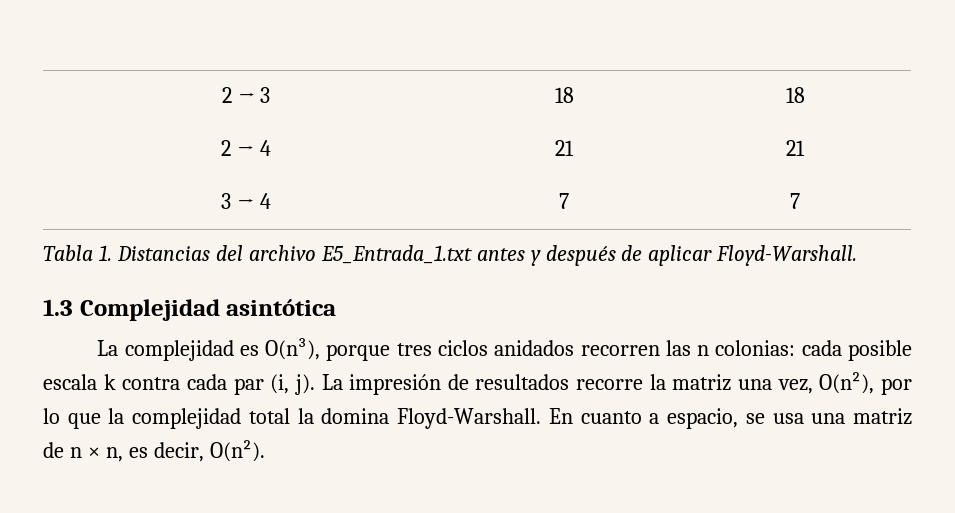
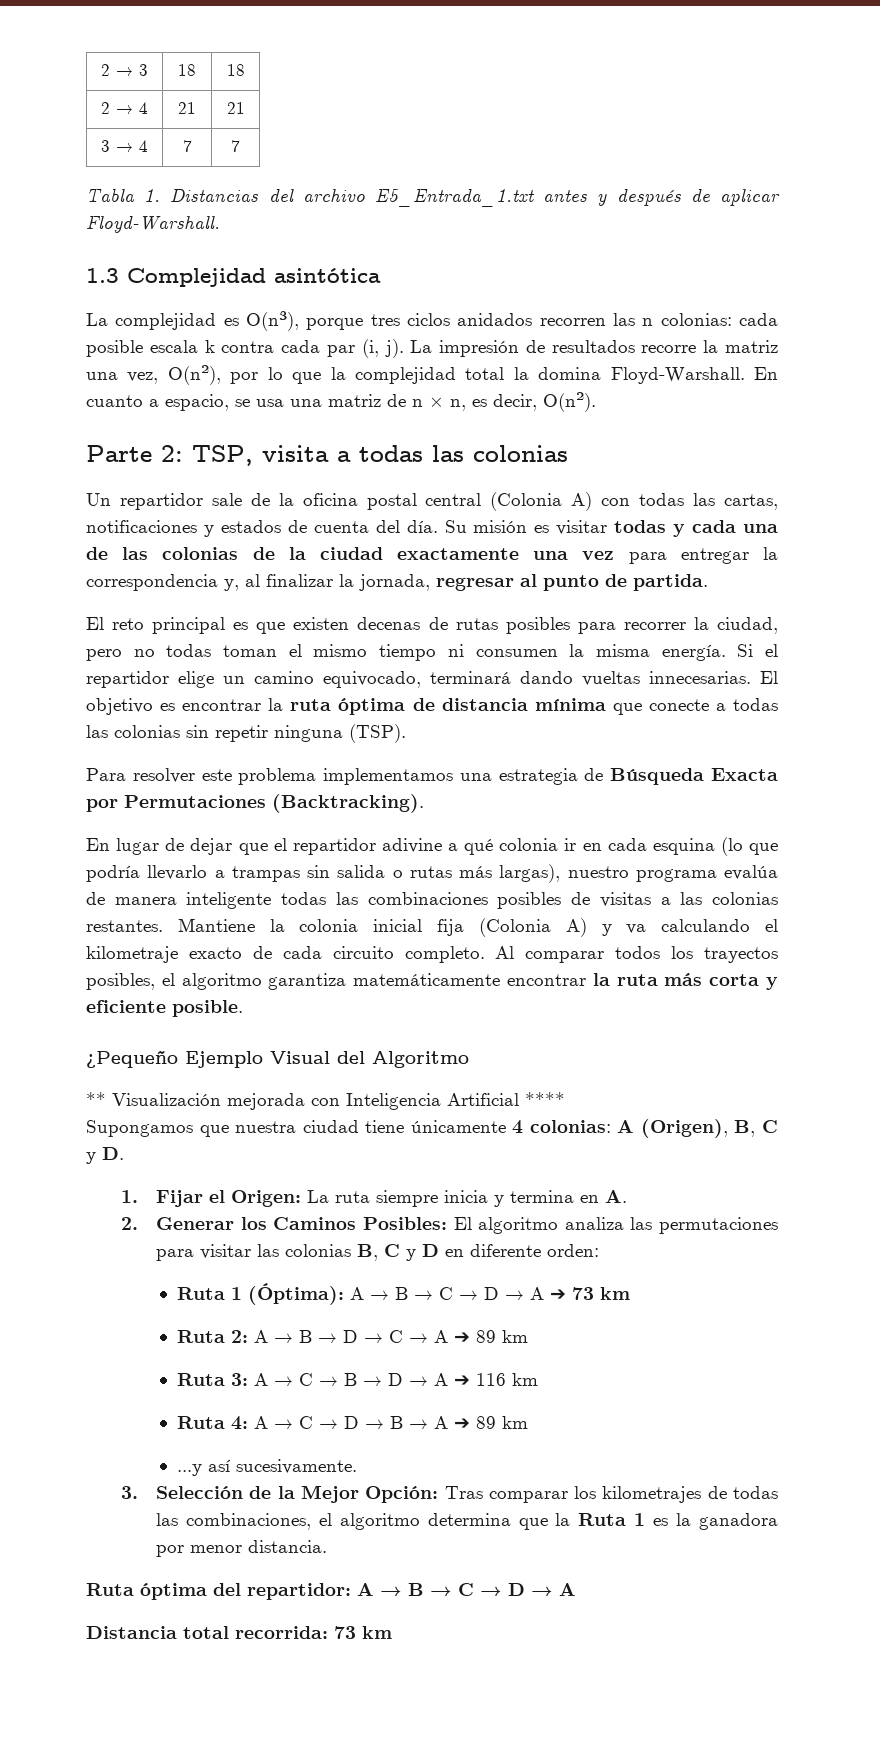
+ Parte 2: TSP, visita a todas las colonias
+ Un repartidor sale de la oficina postal central (Colonia A) con todas las cartas, notificaciones y estados de cuenta del día. Su misión es visitar todas y cada una de las colonias de la ciudad exactamente una vez para entregar la correspondencia y, al finalizar la jornada, regresar al punto de partida.
+ El reto principal es que existen decenas de rutas posibles para recorrer la ciudad, pero no todas toman el mismo tiempo ni consumen la misma energía. Si el repartidor elige un camino equivocado, terminará dando vueltas innecesarias. El objetivo es encontrar la ruta óptima de distancia mínima que conecte a todas las colonias sin repetir ninguna (TSP).
+ Para resolver este problema implementamos una estrategia de Búsqueda Exacta por Permutaciones (Backtracking).
+ En lugar de dejar que el repartidor adivine a qué colonia ir en cada esquina (lo que podría llevarlo a trampas sin salida o rutas más largas), nuestro programa evalúa de manera inteligente todas las combinaciones posibles de visitas a las colonias restantes. Mantiene la colonia inicial fija (Colonia A) y va calculando el kilometraje exacto de cada circuito completo. Al comparar todos los trayectos posibles, el algoritmo garantiza matemáticamente encontrar la ruta más corta y eficiente posible.
+ ¿Pequeño Ejemplo Visual del Algoritmo
+ ** Visualización mejorada con Inteligencia Artificial ****
+ Supongamos que nuestra ciudad tiene únicamente 4 colonias: A (Origen), B, C y D.
+ 1. Fijar el Origen: La ruta siempre inicia y termina en A.
+ 2. Generar los Caminos Posibles: El algoritmo analiza las permutaciones para visitar las colonias B, C y D en diferente orden:
+ Ruta 1 (Óptima): A → B → C → D → A ➔ 73 km
+ Ruta 2: A → B → D → C → A ➔ 89 km
+ Ruta 3: A → C → B → D → A ➔ 116 km
+ Ruta 4: A → C → D → B → A ➔ 89 km
+ ...y así sucesivamente.
+ 3. Selección de la Mejor Opción: Tras comparar los kilometrajes de todas las combinaciones, el algoritmo determina que la Ruta 1 es la ganadora por menor distancia.
+ Ruta óptima del repartidor: A → B → C → D → A
+ Distancia total recorrida: 73 km

